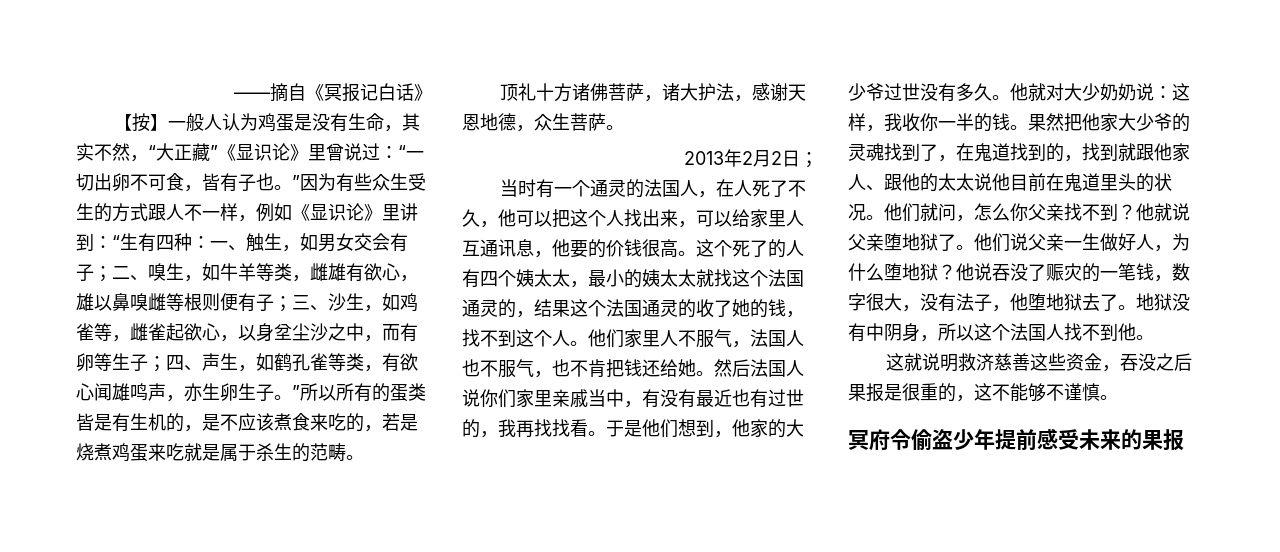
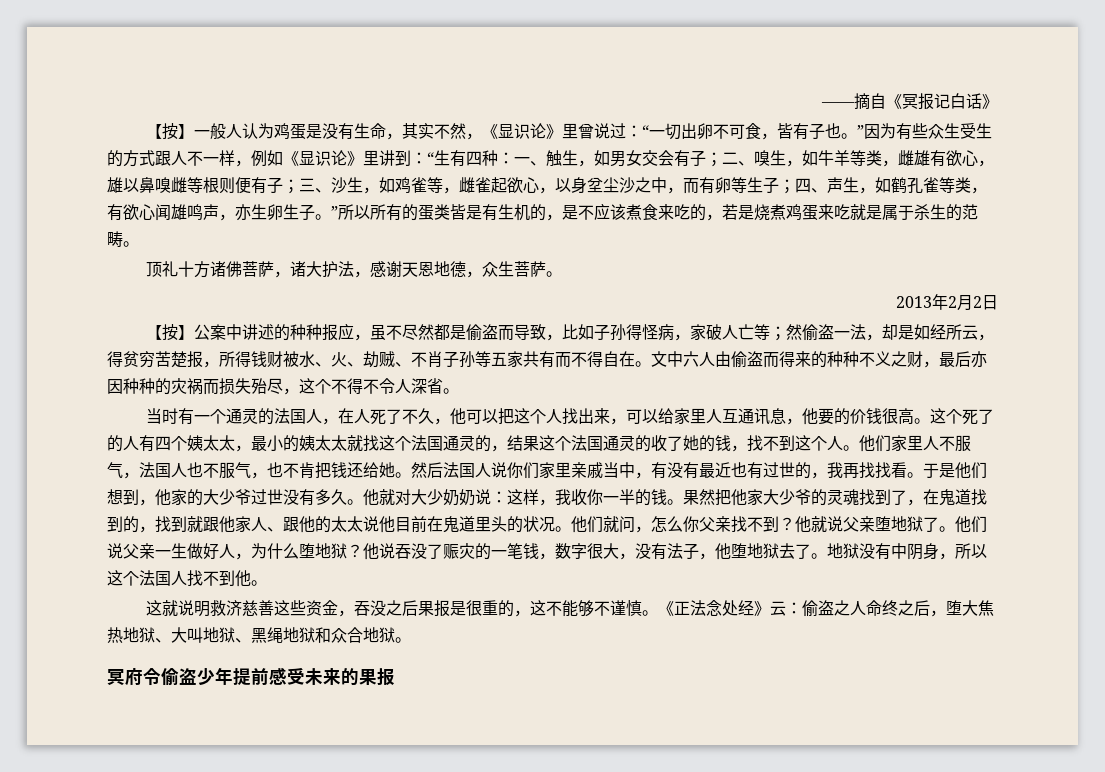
- 【按】一般人认为鸡蛋是没有生命，其实不然，“大正藏”《显识论》里曾说过：
+ 【按】一般人认为鸡蛋是没有生命，其实不然，《显识论》里曾说过：
- 2013年2月2日；
+ 2013年2月2日
+ 【按】公案中讲述的种种报应，虽不尽然都是偷盗而导致，比如子孙得怪病，家破人亡等；然偷盗一法，却是如经所云，得贫穷苦楚报，所得钱财被水、火、劫贼、不肖子孙等五家共有而不得自在。文中六人由偷盗而得来的种种不义之财，最后亦因种种的灾祸而损失殆尽，这个不得不令人深省。
+ 《正法念处经》云：偷盗之人命终之后，堕大焦热地狱、大叫地狱、黑绳地狱和众合地狱。

